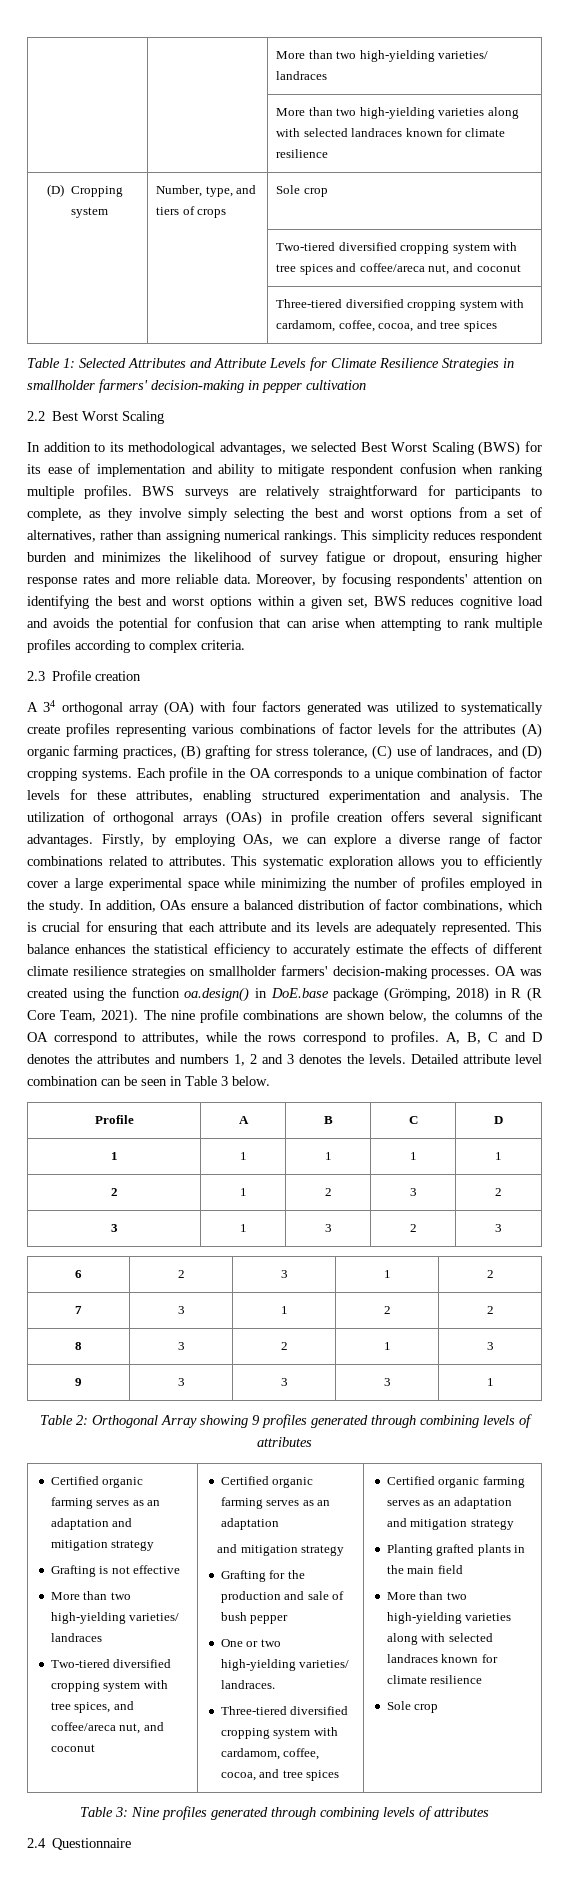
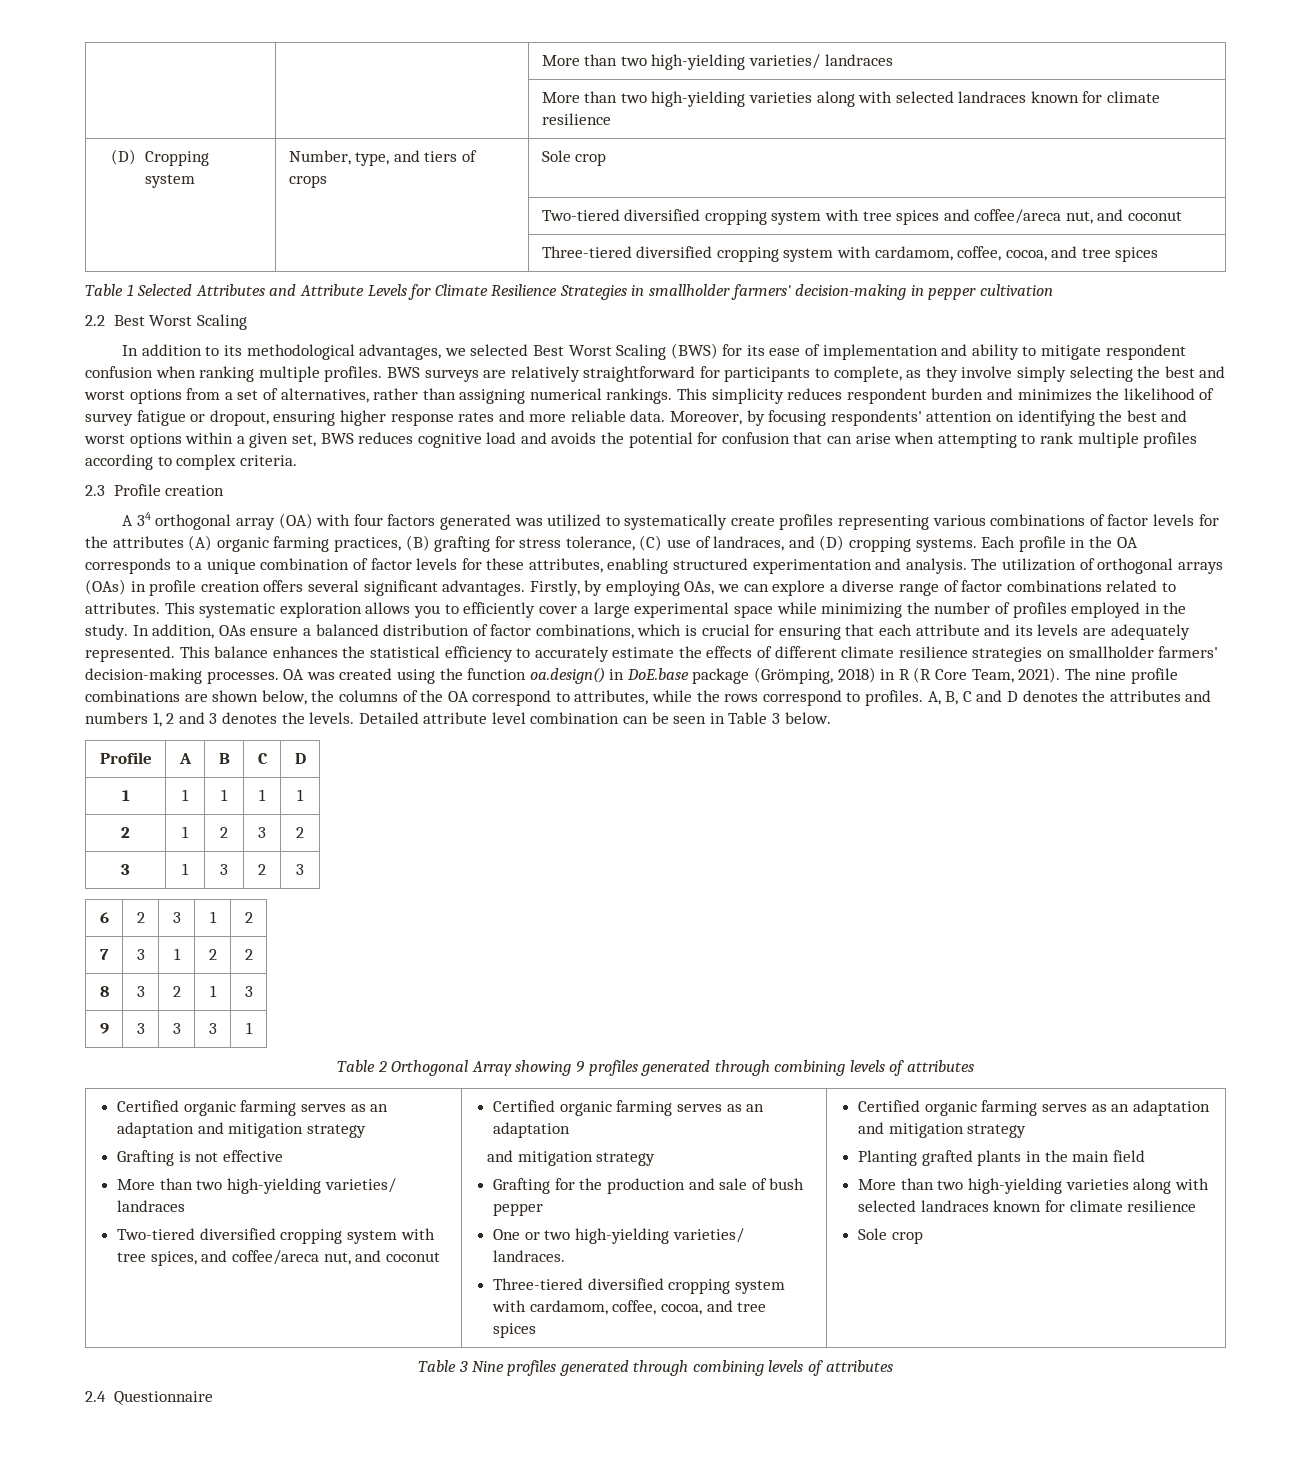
- Table 1: Selected Attributes and Attribute Levels for Climate Resilience Strategies in smallholder farmers' decision-making in pepper cultivation
+ Table 1 Selected Attributes and Attribute Levels for Climate Resilience Strategies in smallholder farmers' decision-making in pepper cultivation
- Table 2: Orthogonal Array showing 9 profiles generated through combining levels of attributes
+ Table 2 Orthogonal Array showing 9 profiles generated through combining levels of attributes
- Table 3: Nine profiles generated through combining levels of attributes
+ Table 3 Nine profiles generated through combining levels of attributes

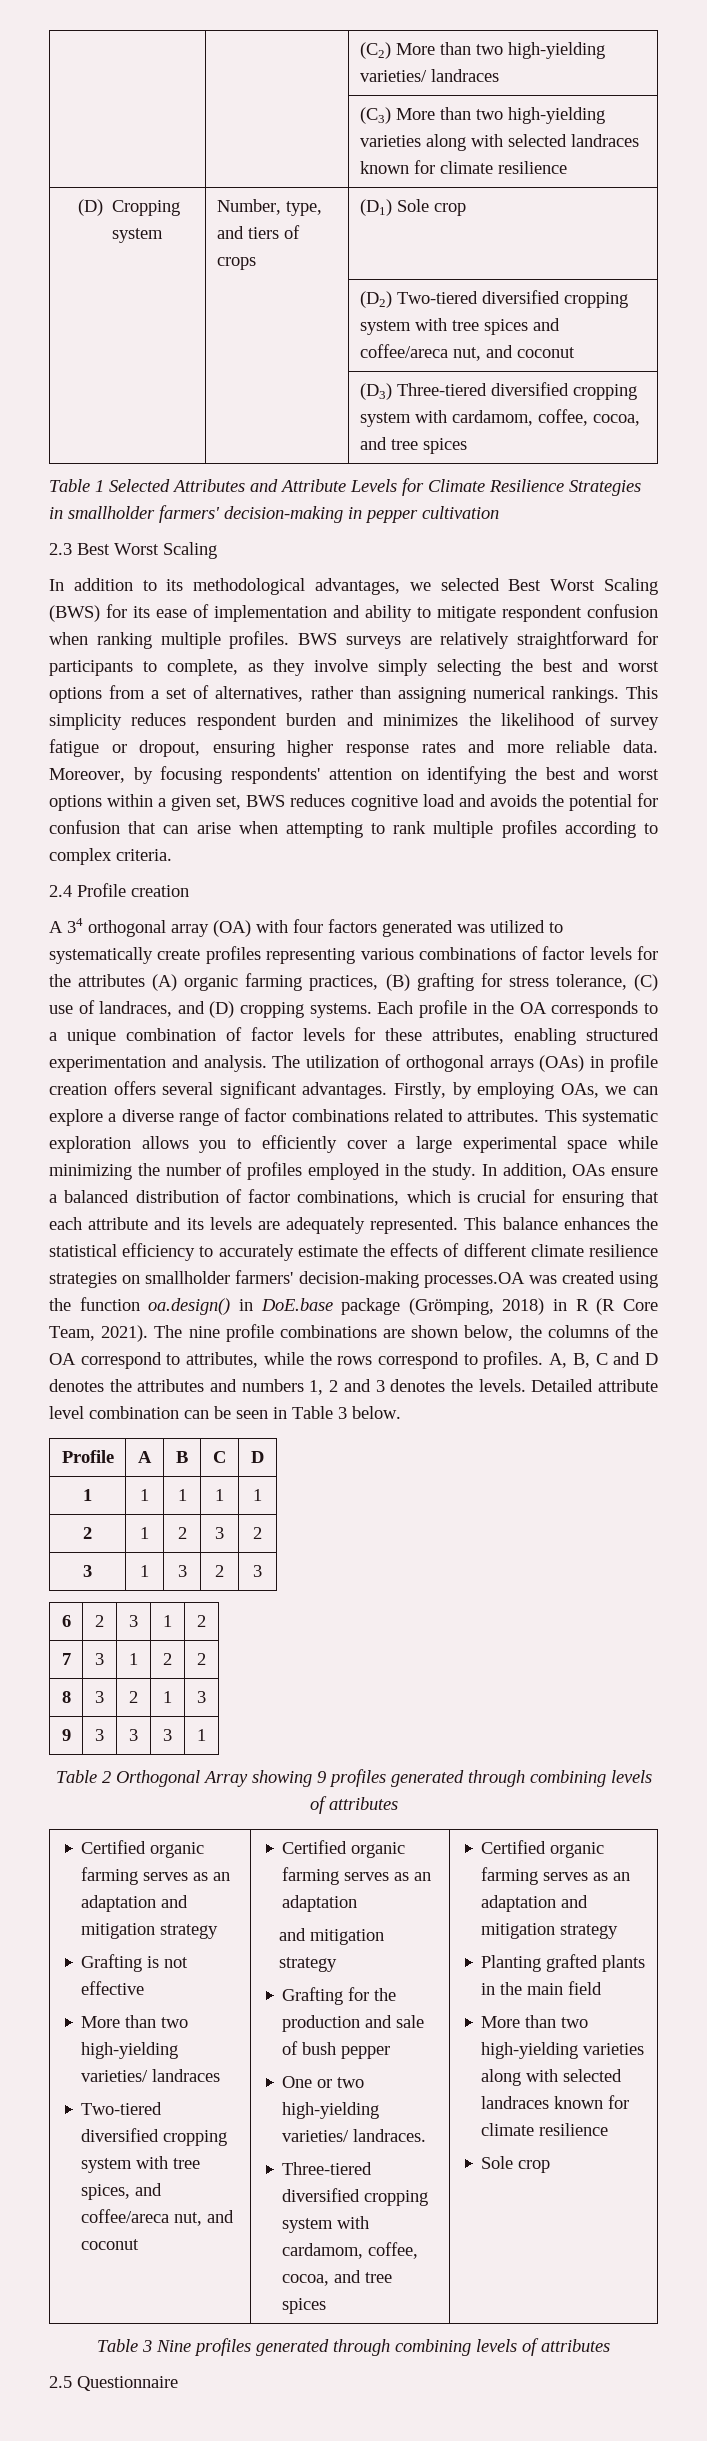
- | | More than two high-yielding varieties/ landraces
+ | | (C2) More than two high-yielding varieties/ landraces
- | | More than two high-yielding varieties along with selected landraces known for climate resilience
+ | | (C3) More than two high-yielding varieties along with selected landraces known for climate resilience
- (D) Cropping system | Number, type, and tiers of crops | Sole crop
+ (D) Cropping system | Number, type, and tiers of crops | (D1) Sole crop
- | | Two-tiered diversified cropping system with tree spices and coffee/areca nut, and coconut
+ | | (D2) Two-tiered diversified cropping system with tree spices and coffee/areca nut, and coconut
- | | Three-tiered diversified cropping system with cardamom, coffee, cocoa, and tree spices
+ | | (D3) Three-tiered diversified cropping system with cardamom, coffee, cocoa, and tree spices
- 2.2 Best Worst Scaling
+ 2.3 Best Worst Scaling
- 2.3 Profile creation
+ 2.4 Profile creation
- This balance enhances the statistical efficiency to accurately estimate the effects of different climate resilience strategies on smallholder farmers' decision-making processes. OA was created using the function oa.design() in DoE.base package (Grömping, 2018) in R (R Core Team, 2021).
+ This balance enhances the statistical efficiency to accurately estimate the effects of different climate resilience strategies on smallholder farmers' decision-making processes.OA was created using the function oa.design() in DoE.base package (Grömping, 2018) in R (R Core Team, 2021).
- 2.4 Questionnaire
+ 2.5 Questionnaire

